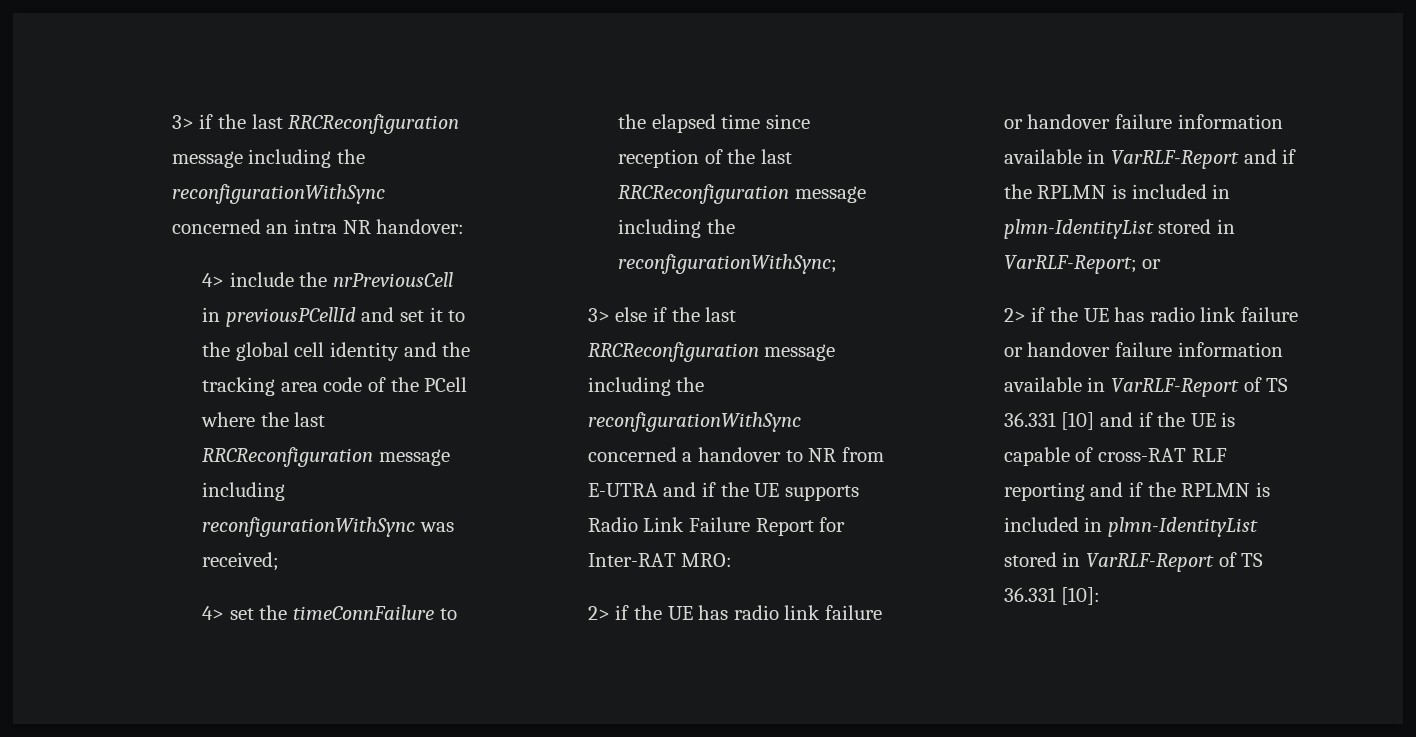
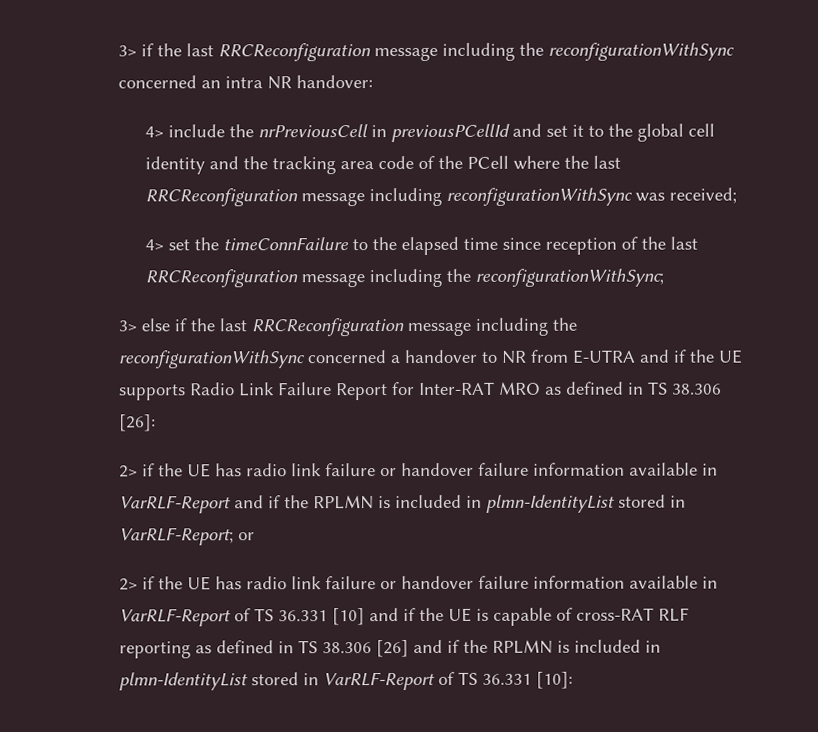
- 3> else if the last RRCReconfiguration message including the reconfigurationWithSync concerned a handover to NR from E-UTRA and if the UE supports Radio Link Failure Report for Inter-RAT MRO:
+ 3> else if the last RRCReconfiguration message including the reconfigurationWithSync concerned a handover to NR from E-UTRA and if the UE supports Radio Link Failure Report for Inter-RAT MRO as defined in TS 38.306 [26]:
- 2> if the UE has radio link failure or handover failure information available in VarRLF-Report of TS 36.331 [10] and if the UE is capable of cross-RAT RLF reporting and if the RPLMN is included in plmn-IdentityList stored in VarRLF-Report of TS 36.331 [10]:
+ 2> if the UE has radio link failure or handover failure information available in VarRLF-Report of TS 36.331 [10] and if the UE is capable of cross-RAT RLF reporting as defined in TS 38.306 [26] and if the RPLMN is included in plmn-IdentityList stored in VarRLF-Report of TS 36.331 [10]:

